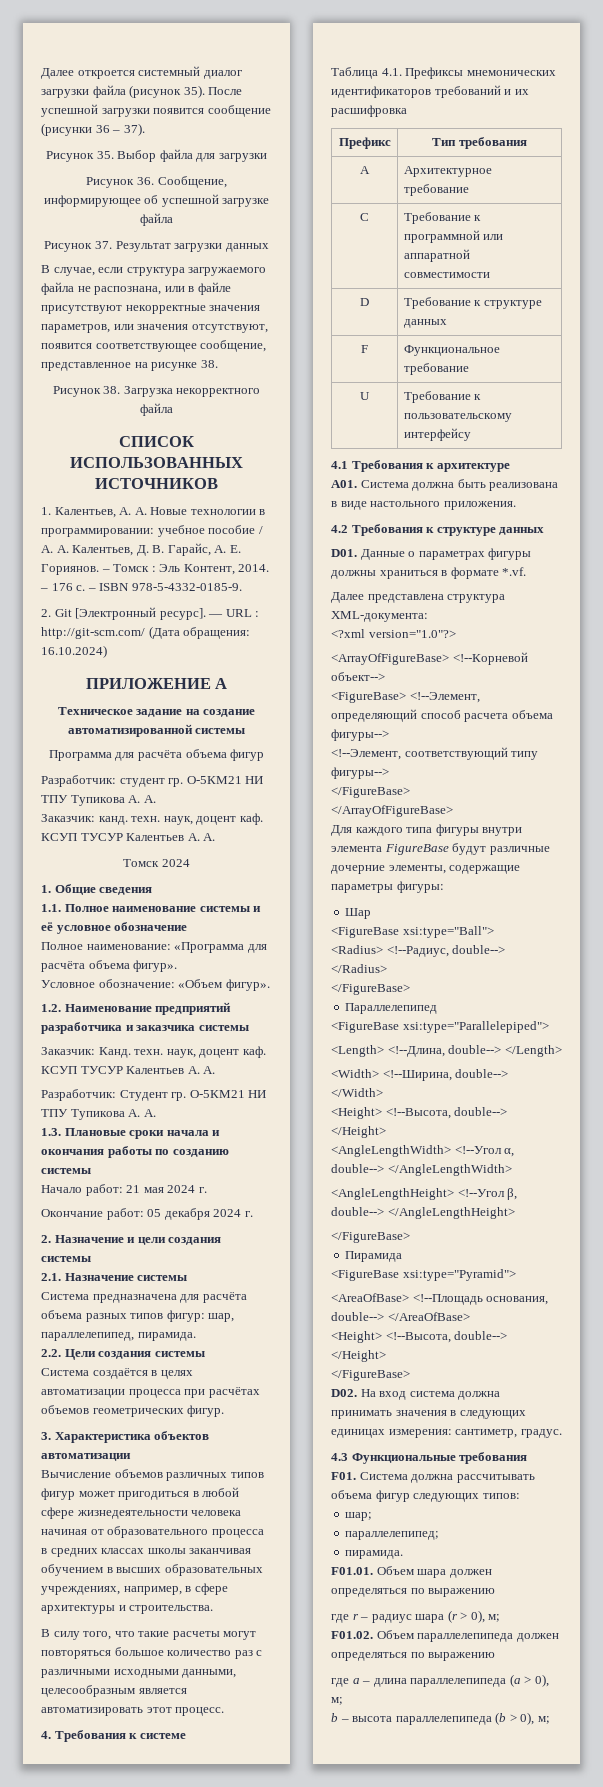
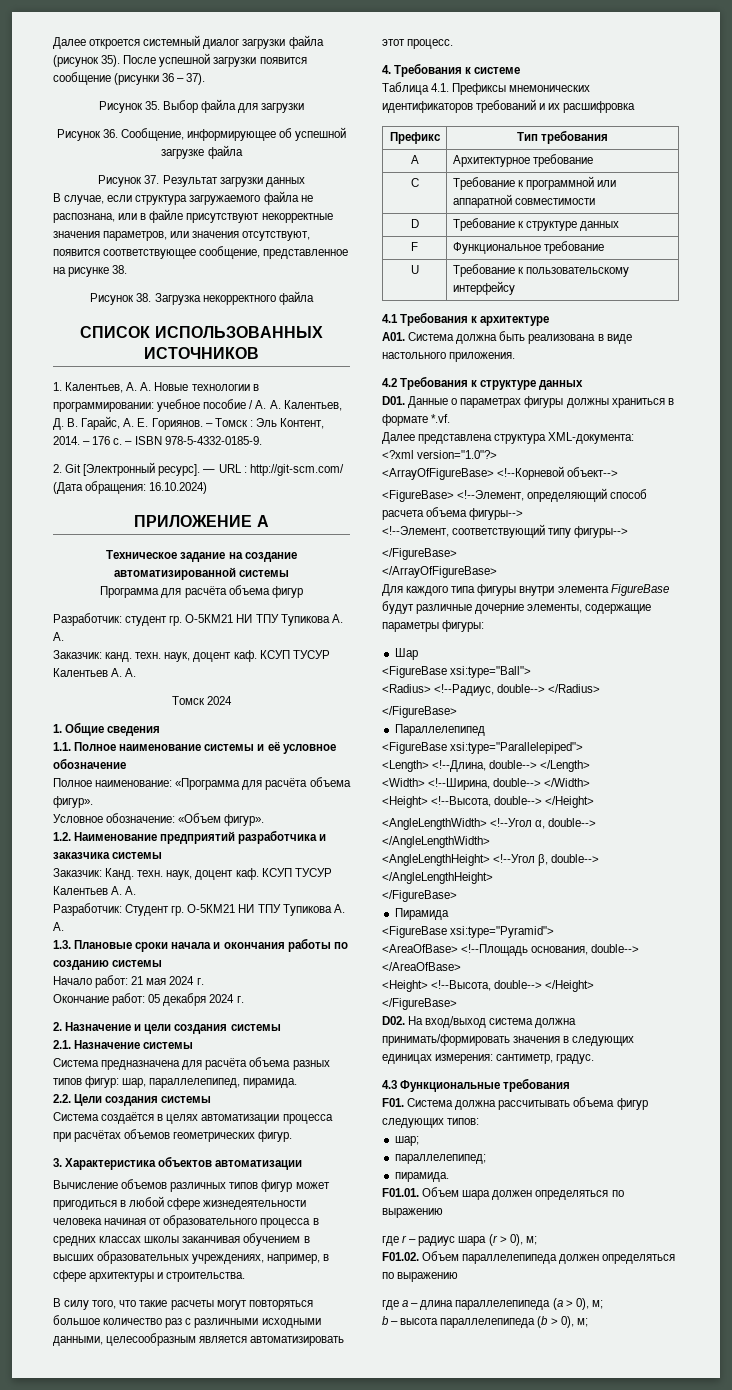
- D02. На вход система должна принимать значения в следующих единицах измерения: сантиметр, градус.
+ D02. На вход/выход система должна принимать/формировать значения в следующих единицах измерения: сантиметр, градус.

